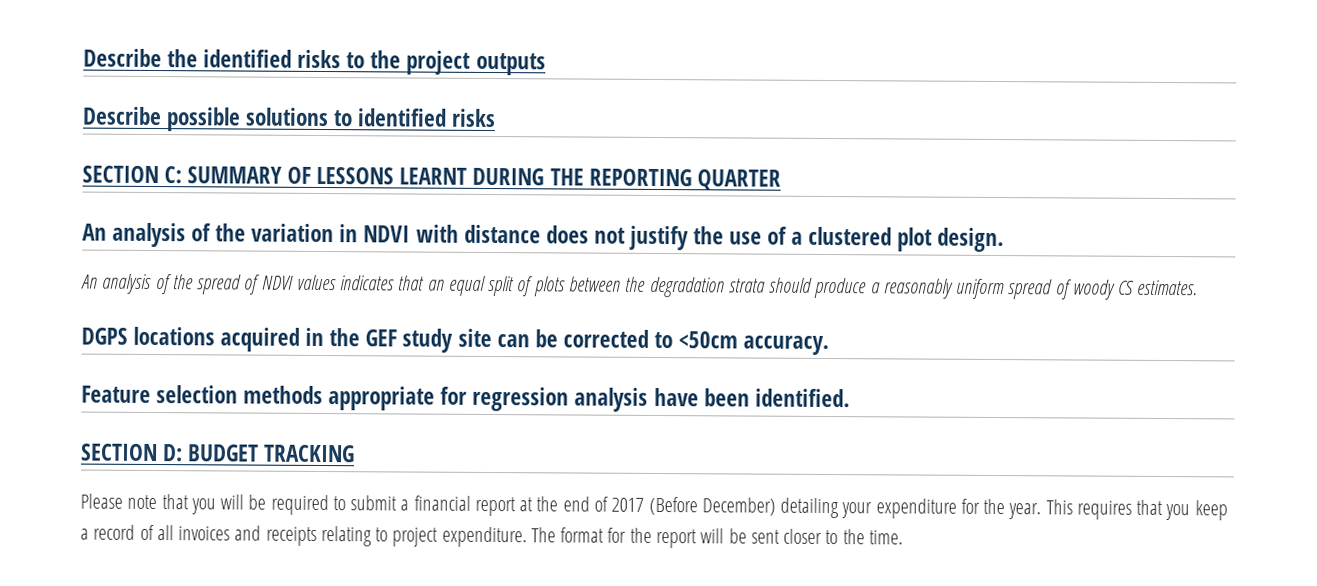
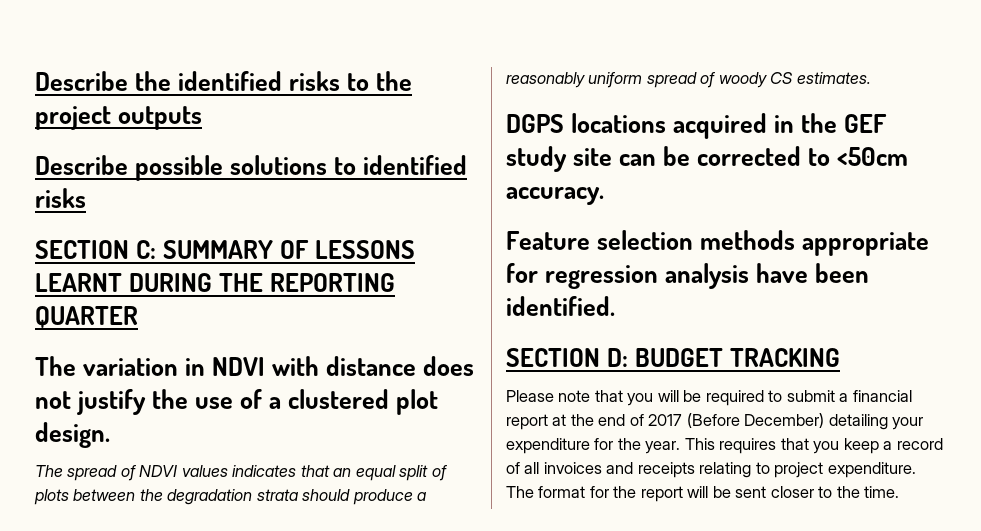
- An analysis of the variation in NDVI with distance does not justify the use of a clustered plot design.
+ The variation in NDVI with distance does not justify the use of a clustered plot design.
- An analysis of the spread of NDVI values indicates that an equal split of plots between the degradation strata should produce a reasonably uniform spread of woody CS estimates.
+ The spread of NDVI values indicates that an equal split of plots between the degradation strata should produce a reasonably uniform spread of woody CS estimates.

